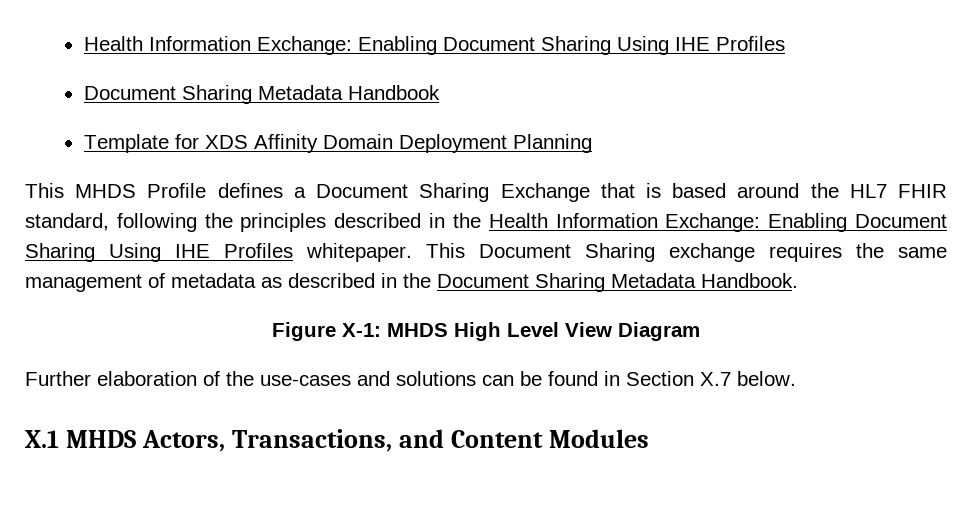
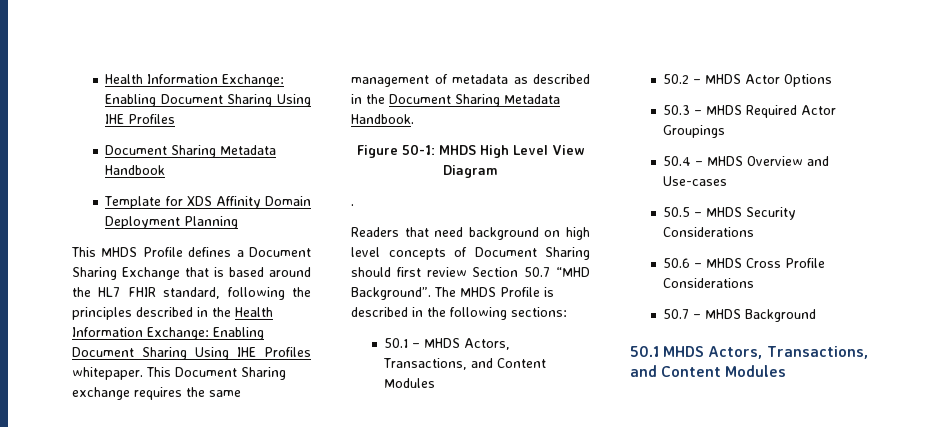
- Figure X-1: MHDS High Level View Diagram
+ Figure 50-1: MHDS High Level View Diagram
- Further elaboration of the use-cases and solutions can be found in Section X.7 below.
- X.1 MHDS Actors, Transactions, and Content Modules
+ .
+ Readers that need background on high level concepts of Document Sharing should first review Section 50.7 “MHD Background”. The MHDS Profile is described in the following sections:
+ 50.1 – MHDS Actors, Transactions, and Content Modules
+ 50.2 – MHDS Actor Options
+ 50.3 – MHDS Required Actor Groupings
+ 50.4 – MHDS Overview and Use-cases
+ 50.5 – MHDS Security Considerations
+ 50.6 – MHDS Cross Profile Considerations
+ 50.7 – MHDS Background
+ 50.1 MHDS Actors, Transactions, and Content Modules

